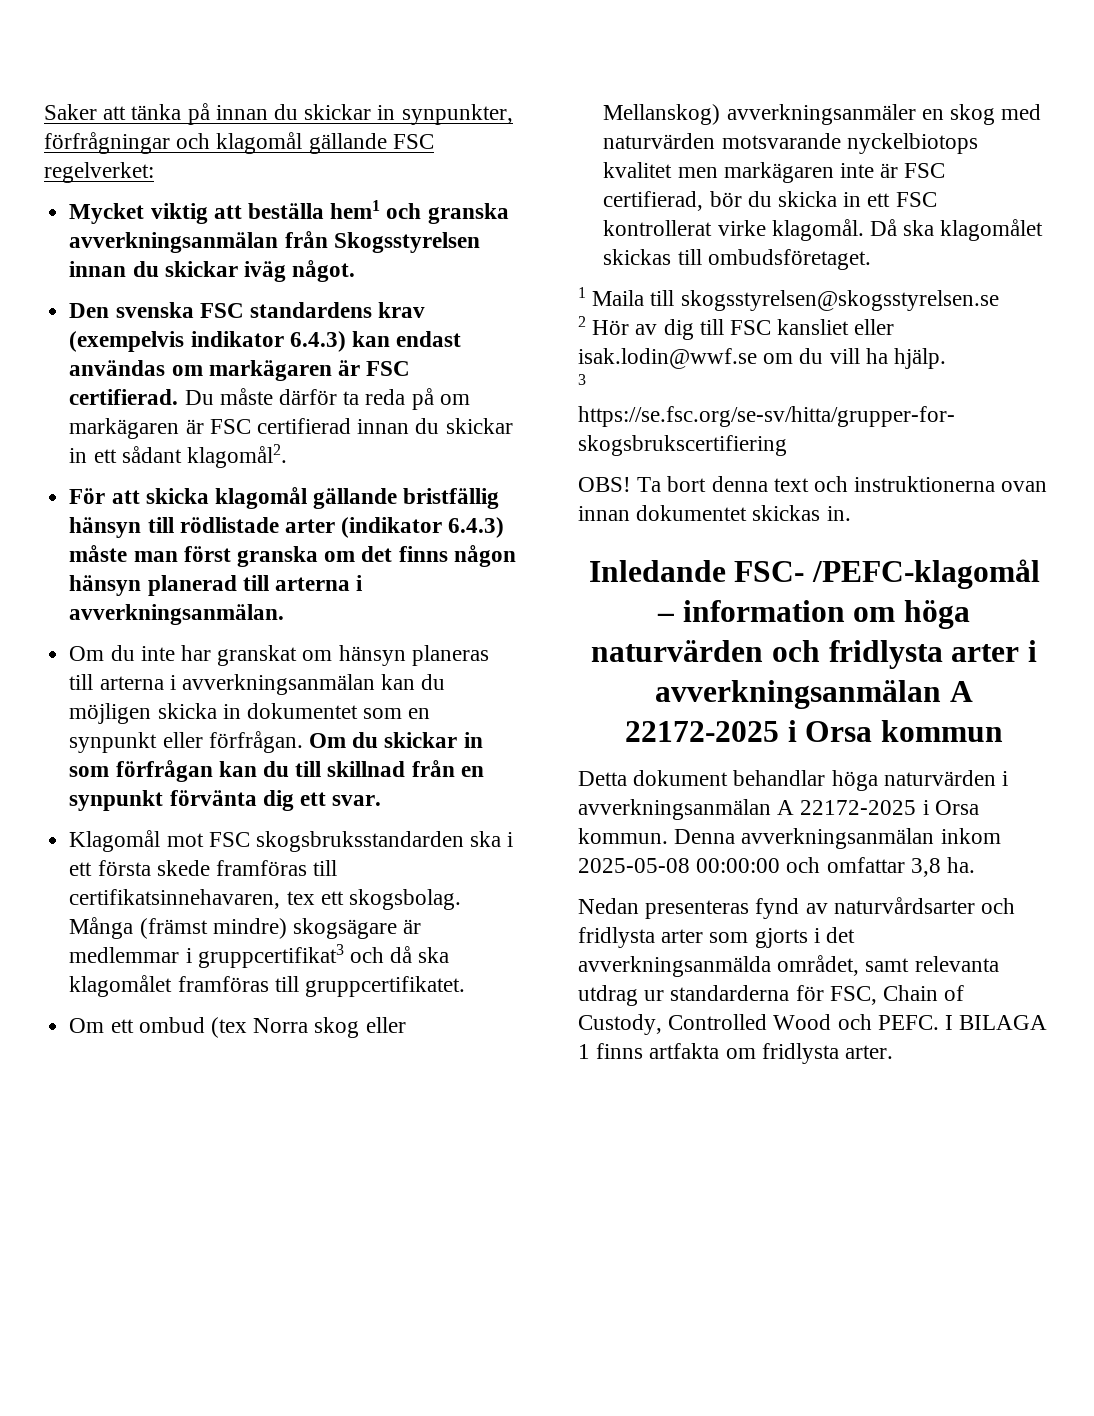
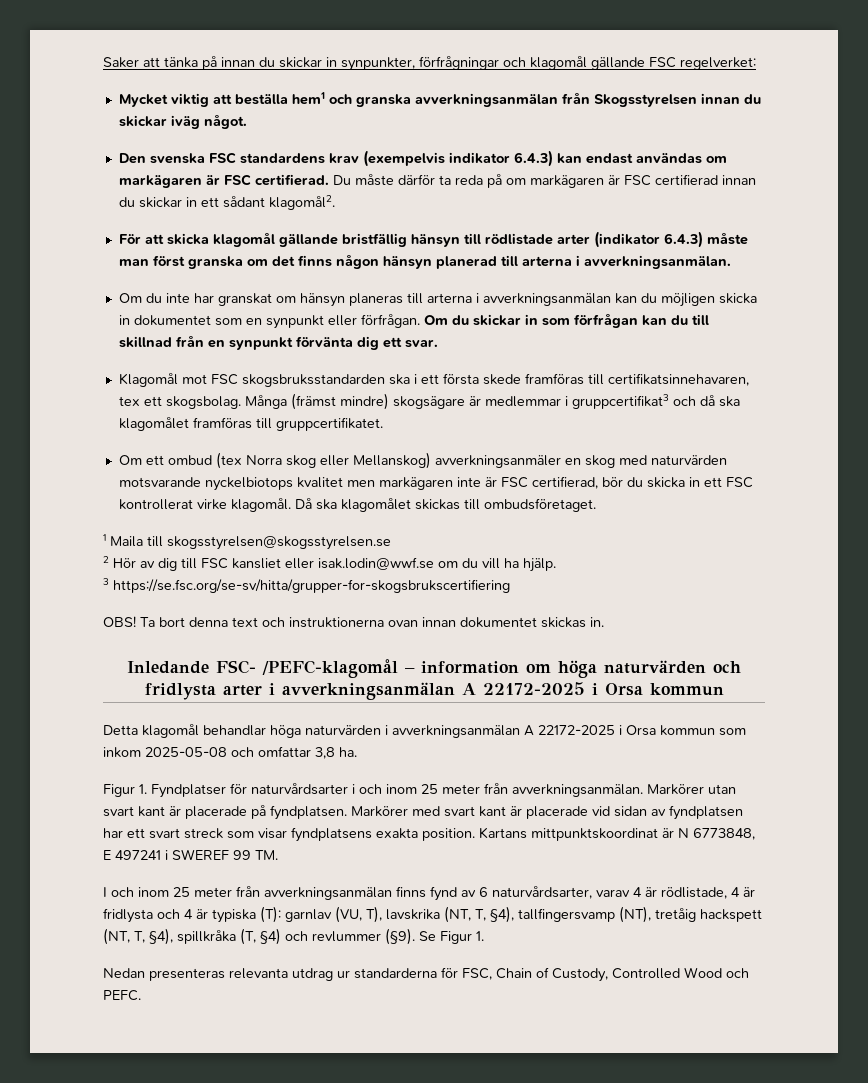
- Detta dokument behandlar höga naturvärden i avverkningsanmälan A 22172-2025 i Orsa kommun. Denna avverkningsanmälan inkom 2025-05-08 00:00:00 och omfattar 3,8 ha.
+ Detta klagomål behandlar höga naturvärden i avverkningsanmälan A 22172-2025 i Orsa kommun som inkom 2025-05-08 och omfattar 3,8 ha.
- Nedan presenteras fynd av naturvårdsarter och fridlysta arter som gjorts i det avverkningsanmälda området, samt relevanta utdrag ur standarderna för FSC, Chain of Custody, Controlled Wood och PEFC. I BILAGA 1 finns artfakta om fridlysta arter.
+ Figur 1. Fyndplatser för naturvårdsarter i och inom 25 meter från avverkningsanmälan. Markörer utan svart kant är placerade på fyndplatsen. Markörer med svart kant är placerade vid sidan av fyndplatsen har ett svart streck som visar fyndplatsens exakta position. Kartans mittpunktskoordinat är N 6773848, E 497241 i SWEREF 99 TM.
+ I och inom 25 meter från avverkningsanmälan finns fynd av 6 naturvårdsarter, varav 4 är rödlistade, 4 är fridlysta och 4 är typiska (T): garnlav (VU, T), lavskrika (NT, T, §4), tallfingersvamp (NT), tretåig hackspett (NT, T, §4), spillkråka (T, §4) och revlummer (§9). Se Figur 1.
+ Nedan presenteras relevanta utdrag ur standarderna för FSC, Chain of Custody, Controlled Wood och PEFC.

